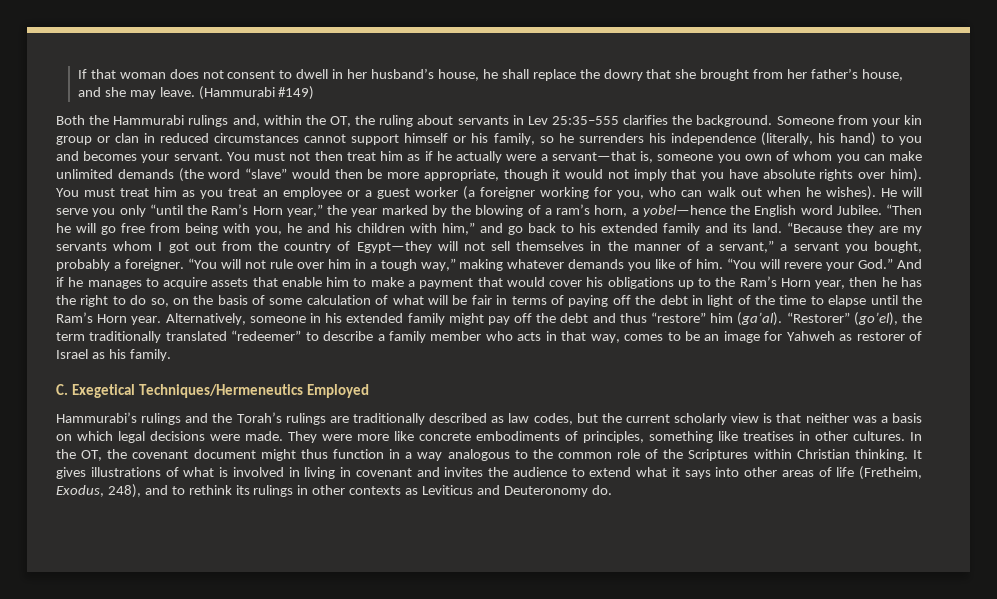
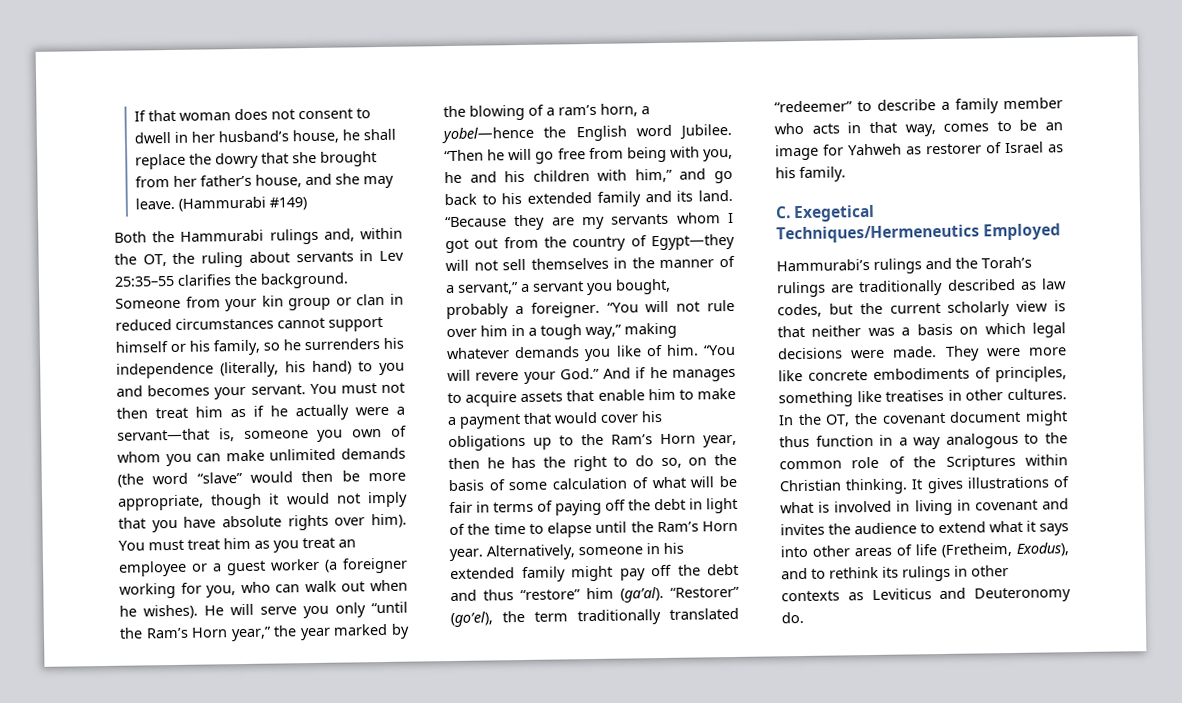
- Both the Hammurabi rulings and, within the OT, the ruling about servants in Lev 25:35–555 clarifies the background.
+ Both the Hammurabi rulings and, within the OT, the ruling about servants in Lev 25:35–55 clarifies the background.
- It gives illustrations of what is involved in living in covenant and invites the audience to extend what it says into other areas of life (Fretheim, Exodus, 248), and to rethink its rulings in other contexts as Leviticus and Deuteronomy do.
+ It gives illustrations of what is involved in living in covenant and invites the audience to extend what it says into other areas of life (Fretheim, Exodus), and to rethink its rulings in other contexts as Leviticus and Deuteronomy do.

